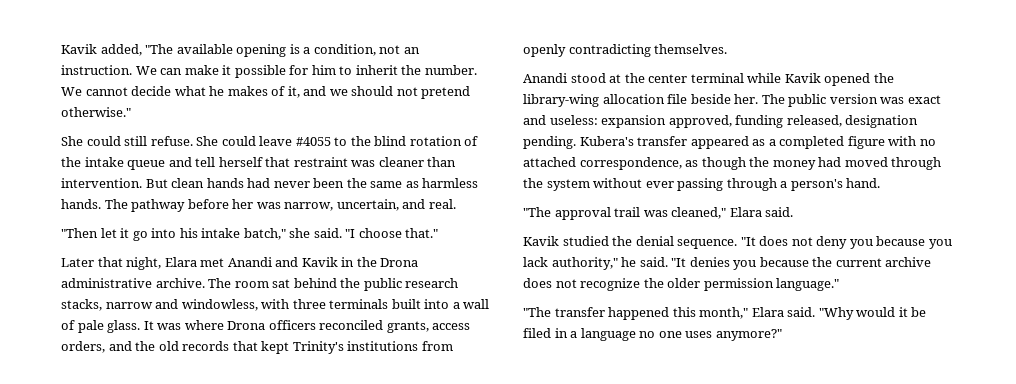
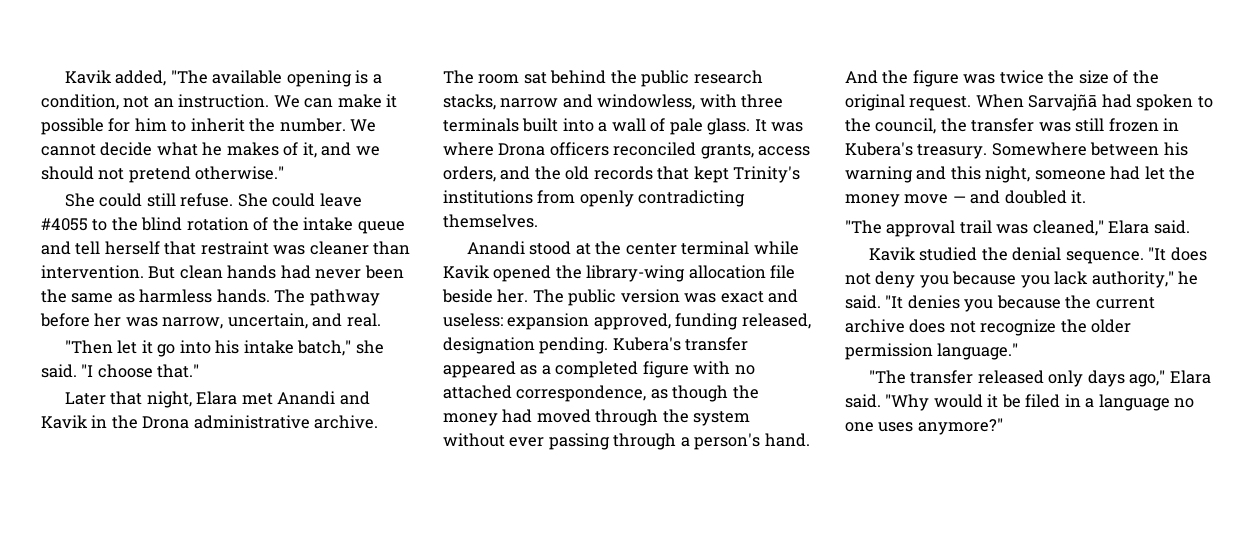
+ And the figure was twice the size of the original request. When Sarvajñā had spoken to the council, the transfer was still frozen in Kubera's treasury. Somewhere between his warning and this night, someone had let the money move — and doubled it.
- "The transfer happened this month," Elara said.
+ "The transfer released only days ago," Elara said.

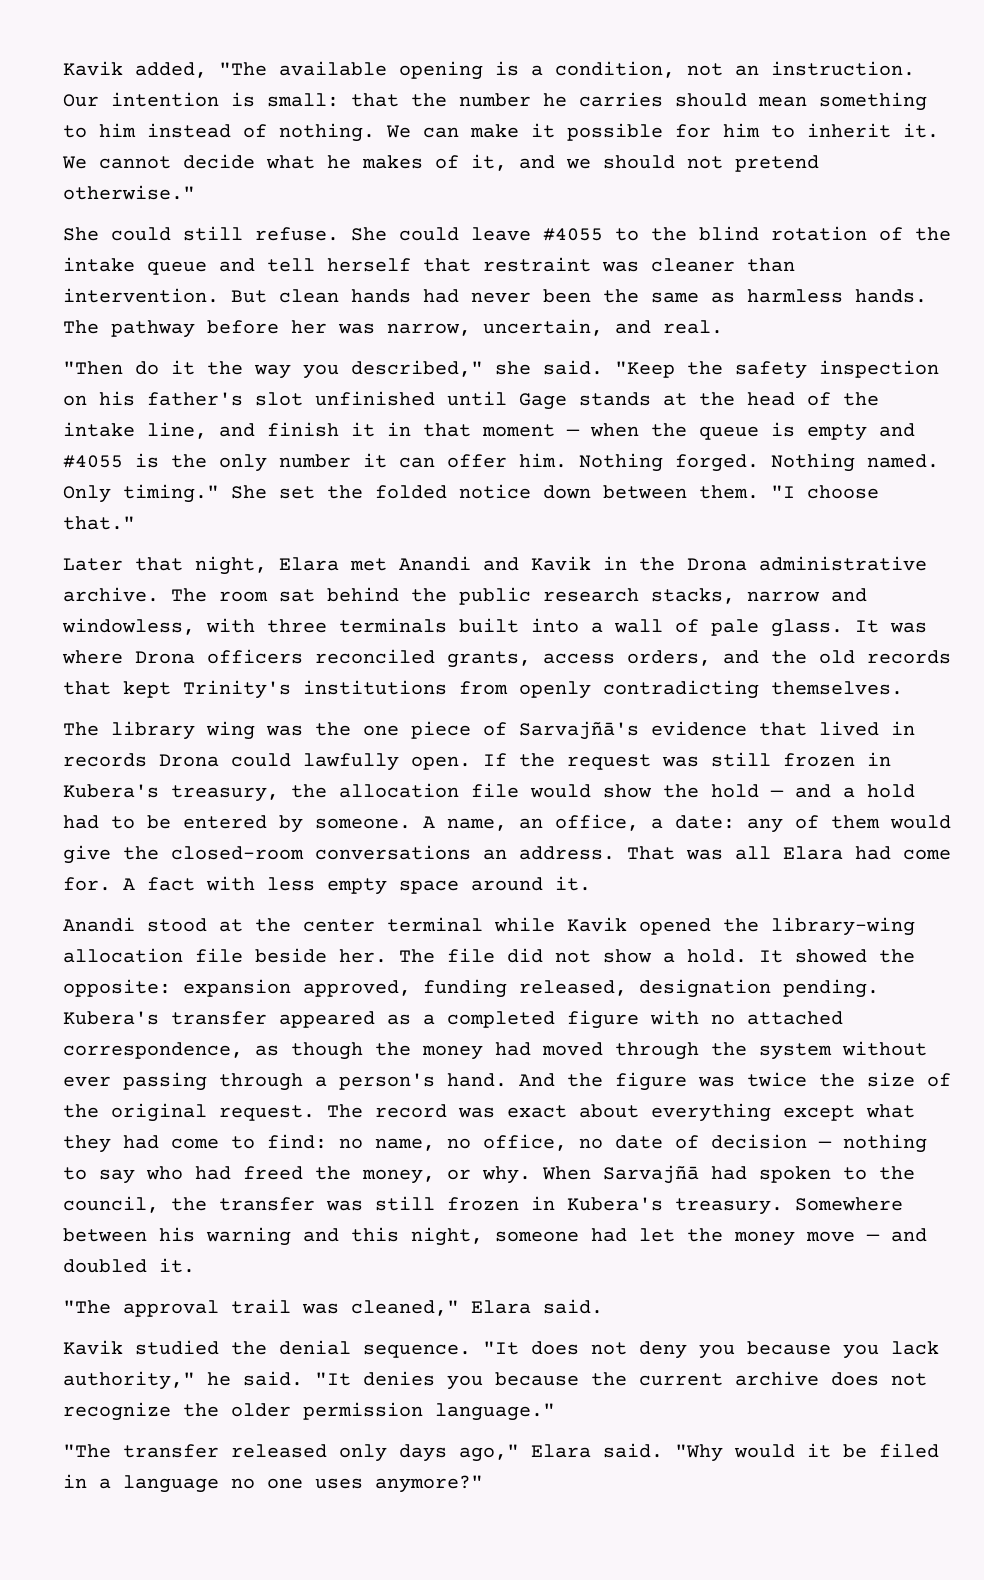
+ Our intention is small: that the number he carries should mean something to him instead of nothing.
- We can make it possible for him to inherit the number.
+ We can make it possible for him to inherit it.
- "Then let it go into his intake batch," she said.
+ "Then do it the way you described," she said. "Keep the safety inspection on his father's slot unfinished until Gage stands at the head of the intake line, and finish it in that moment — when the queue is empty and #4055 is the only number it can offer him. Nothing forged. Nothing named. Only timing." She set the folded notice down between them.
+ The library wing was the one piece of Sarvajñā's evidence that lived in records Drona could lawfully open. If the request was still frozen in Kubera's treasury, the allocation file would show the hold — and a hold had to be entered by someone. A name, an office, a date: any of them would give the closed-room conversations an address. That was all Elara had come for. A fact with less empty space around it.
- The public version was exact and useless: expansion approved, funding released, designation pending.
+ The file did not show a hold. It showed the opposite: expansion approved, funding released, designation pending.
+ The record was exact about everything except what they had come to find: no name, no office, no date of decision — nothing to say who had freed the money, or why.

